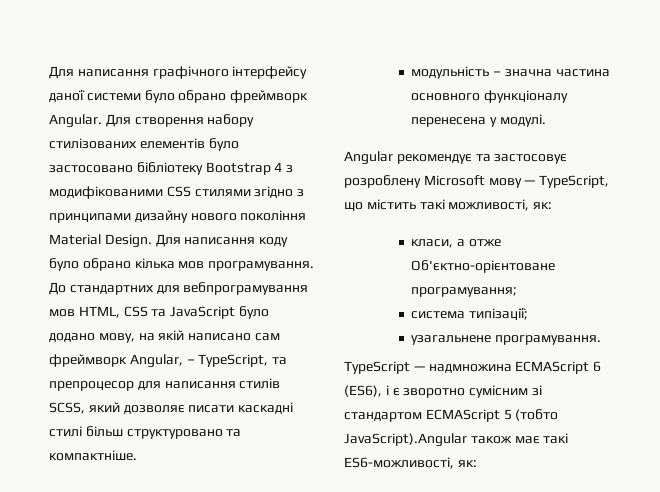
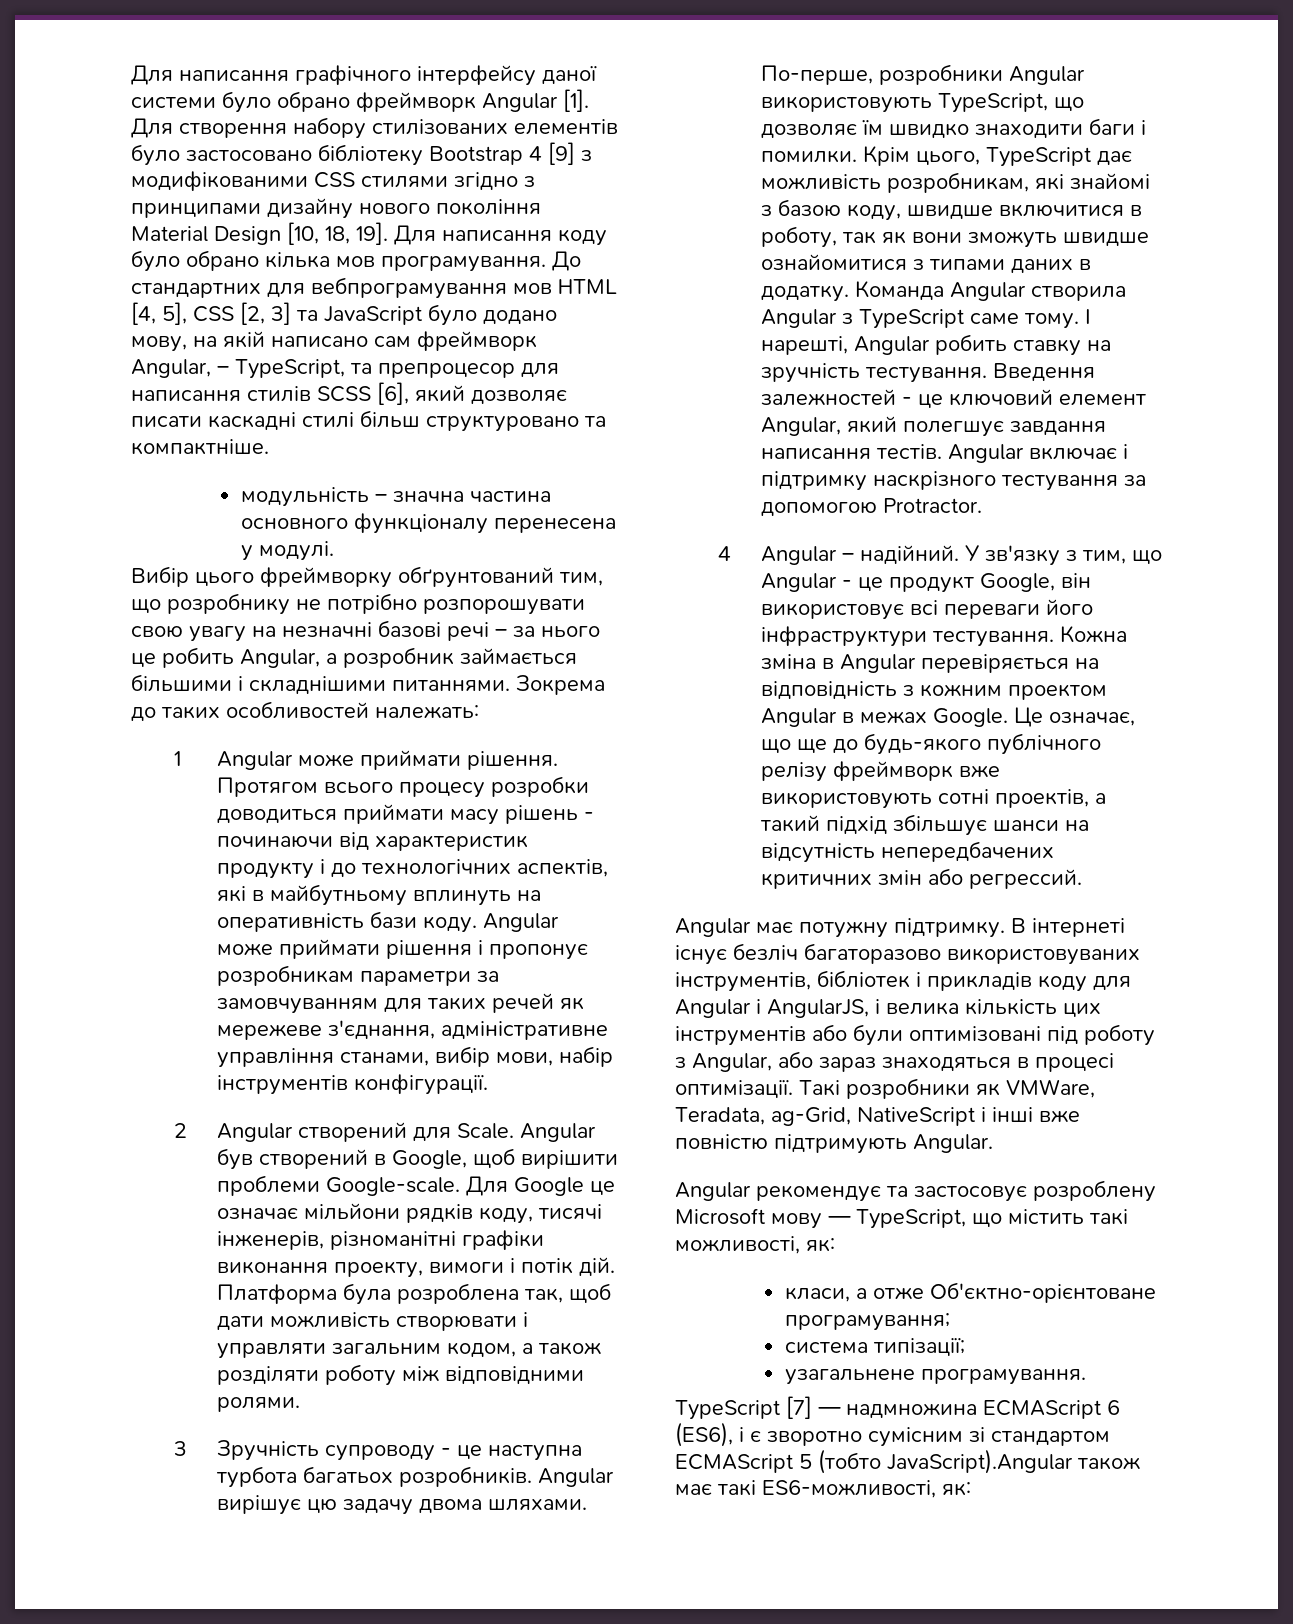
- Для написання графічного інтерфейсу даної системи було обрано фреймворк Angular.
+ Для написання графічного інтерфейсу даної системи було обрано фреймворк Angular [1].
- Для створення набору стилізованих елементів було застосовано бібліотеку Bootstrap 4 з модифікованими CSS стилями згідно з принципами дизайну нового покоління Material Design.
+ Для створення набору стилізованих елементів було застосовано бібліотеку Bootstrap 4 [9] з модифікованими CSS стилями згідно з принципами дизайну нового покоління Material Design [10, 18, 19].
- До стандартних для вебпрограмування мов HTML, CSS та JavaScript було додано мову, на якій написано сам фреймворк Angular, – TypeScript, та препроцесор для написання стилів SCSS, який дозволяє писати каскадні стилі більш структуровано та компактніше.
+ До стандартних для вебпрограмування мов HTML [4, 5], CSS [2, 3] та JavaScript було додано мову, на якій написано сам фреймворк Angular, – TypeScript, та препроцесор для написання стилів SCSS [6], який дозволяє писати каскадні стилі більш структуровано та компактніше.
+ Вибір цього фреймворку обґрунтований тим, що розробнику не потрібно розпорошувати свою увагу на незначні базові речі – за нього це робить Angular, а розробник займається більшими і складнішими питаннями. Зокрема до таких особливостей належать:
+ 1 Angular може приймати рішення. Протягом всього процесу розробки доводиться приймати масу рішень - починаючи від характеристик продукту і до технологічних аспектів, які в майбутньому вплинуть на оперативність бази коду. Angular може приймати рішення і пропонує розробникам параметри за замовчуванням для таких речей як мережеве з'єднання, адміністративне управління станами, вибір мови, набір інструментів конфігурації.
+ 2 Angular створений для Scale. Angular був створений в Google, щоб вирішити проблеми Google-scale. Для Google це означає мільйони рядків коду, тисячі інженерів, різноманітні графіки виконання проекту, вимоги і потік дій. Платформа була розроблена так, щоб дати можливість створювати і управляти загальним кодом, а також розділяти роботу між відповідними ролями.
+ 3 Зручність супроводу - це наступна турбота багатьох розробників. Angular вирішує цю задачу двома шляхами. По-перше, розробники Angular використовують TypeScript, що дозволяє їм швидко знаходити баги і помилки. Крім цього, TypeScript дає можливість розробникам, які знайомі з базою коду, швидше включитися в роботу, так як вони зможуть швидше ознайомитися з типами даних в додатку. Команда Angular створила Angular з TypeScript саме тому. І нарешті, Angular робить ставку на зручність тестування. Введення залежностей - це ключовий елемент Angular, який полегшує завдання написання тестів. Angular включає і підтримку наскрізного тестування за допомогою Protractor.
+ 4 Angular – надійний. У зв'язку з тим, що Angular - це продукт Google, він використовує всі переваги його інфраструктури тестування. Кожна зміна в Angular перевіряється на відповідність з кожним проектом Angular в межах Google. Це означає, що ще до будь-якого публічного релізу фреймворк вже використовують сотні проектів, а такий підхід збільшує шанси на відсутність непередбачених критичних змін або регрессий.
+ Angular має потужну підтримку. В інтернеті існує безліч багаторазово використовуваних інструментів, бібліотек і прикладів коду для Angular і AngularJS, і велика кількість цих інструментів або були оптимізовані під роботу з Angular, або зараз знаходяться в процесі оптимізації. Такі розробники як VMWare, Teradata, ag-Grid, NativeScript і інші вже повністю підтримують Angular.
- TypeScript — надмножина ECMAScript 6 (ES6), і є зворотно сумісним зі стандартом ECMAScript 5 (тобто JavaScript).Angular також має такі ES6-можливості, як:
+ TypeScript [7] — надмножина ECMAScript 6 (ES6), і є зворотно сумісним зі стандартом ECMAScript 5 (тобто JavaScript).Angular також має такі ES6-можливості, як:

